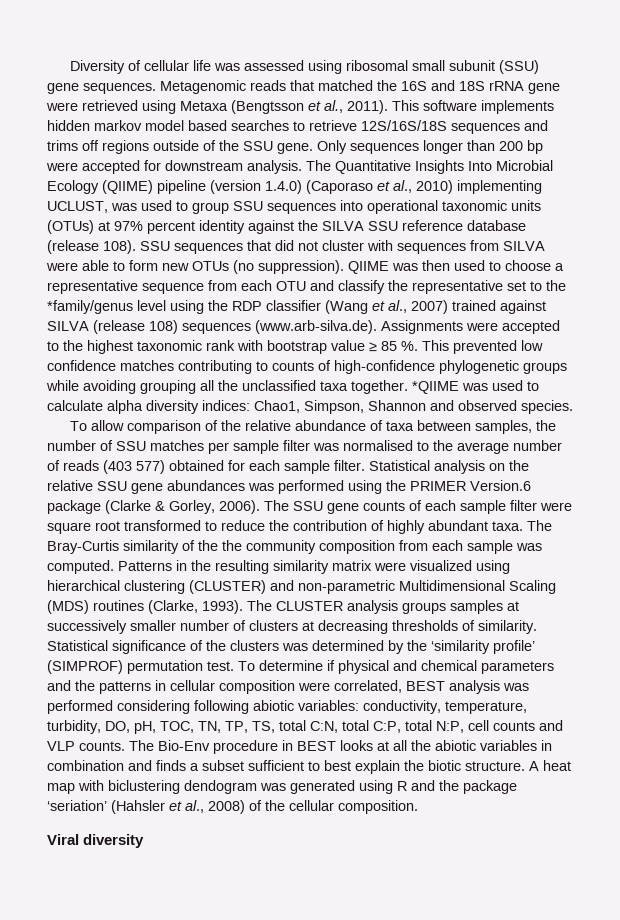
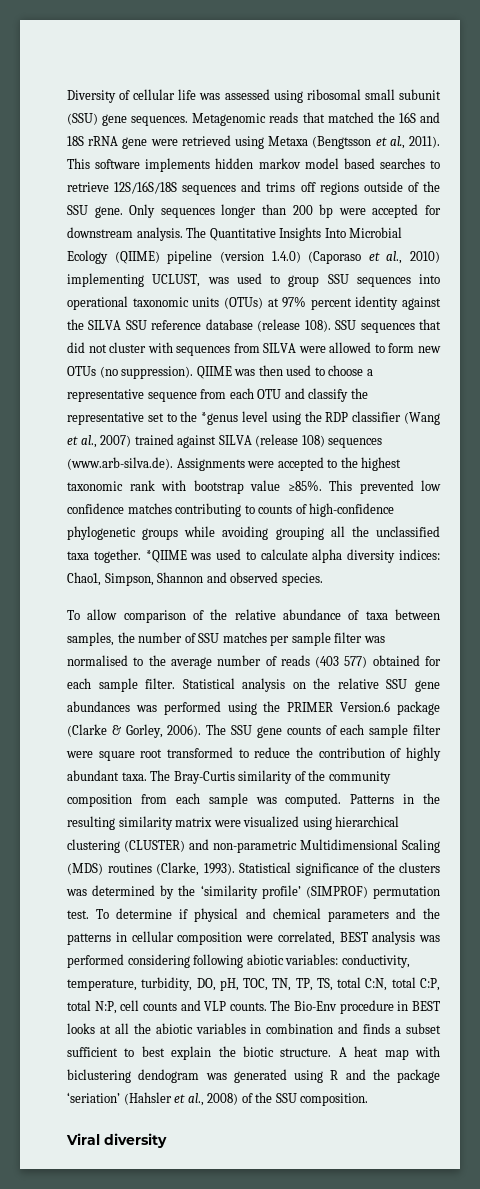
- SSU sequences that did not cluster with sequences from SILVA were able to form new OTUs (no suppression).
+ SSU sequences that did not cluster with sequences from SILVA were allowed to form new OTUs (no suppression).
- QIIME was then used to choose a representative sequence from each OTU and classify the representative set to the *family/genus level using the RDP classifier (Wang et al., 2007) trained against SILVA (release 108) sequences (www.arb-silva.de). Assignments were accepted to the highest taxonomic rank with bootstrap value ≥ 85 %.
+ QIIME was then used to choose a representative sequence from each OTU and classify the representative set to the *genus level using the RDP classifier (Wang et al., 2007) trained against SILVA (release 108) sequences (www.arb-silva.de). Assignments were accepted to the highest taxonomic rank with bootstrap value ≥85%.
- The Bray-Curtis similarity of the the community composition from each sample was computed.
+ The Bray-Curtis similarity of the community composition from each sample was computed.
- The CLUSTER analysis groups samples at successively smaller number of clusters at decreasing thresholds of similarity.
- A heat map with biclustering dendogram was generated using R and the package ‘seriation’ (Hahsler et al., 2008) of the cellular composition.
+ A heat map with biclustering dendogram was generated using R and the package ‘seriation’ (Hahsler et al., 2008) of the SSU composition.

